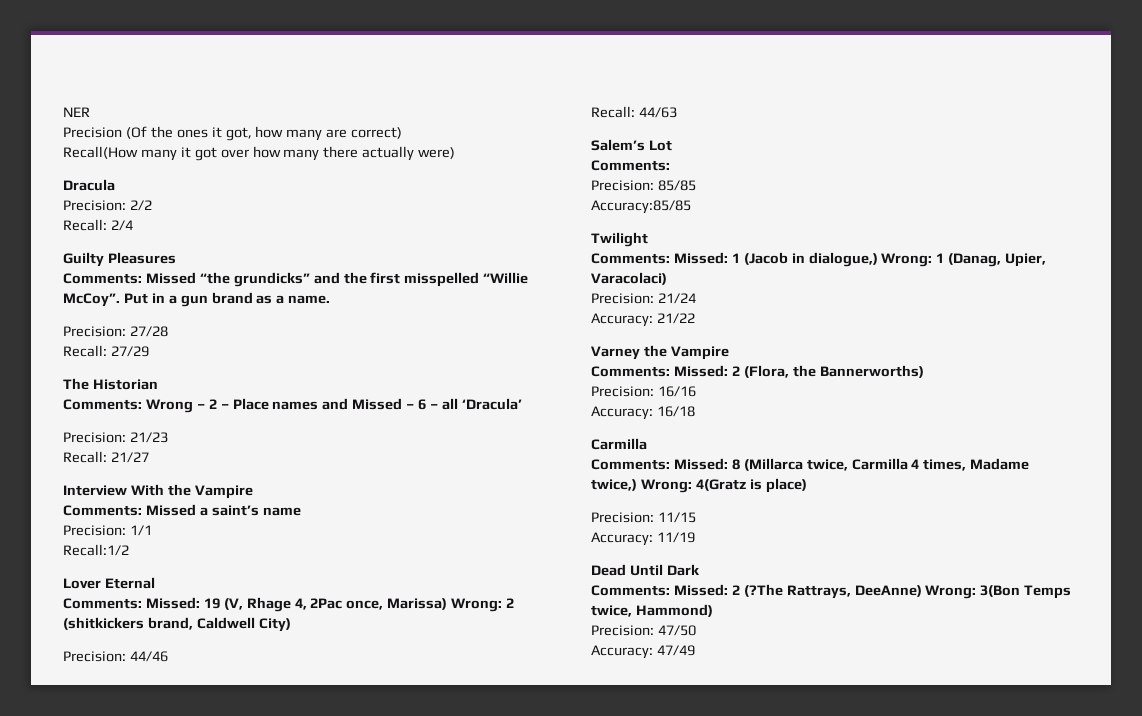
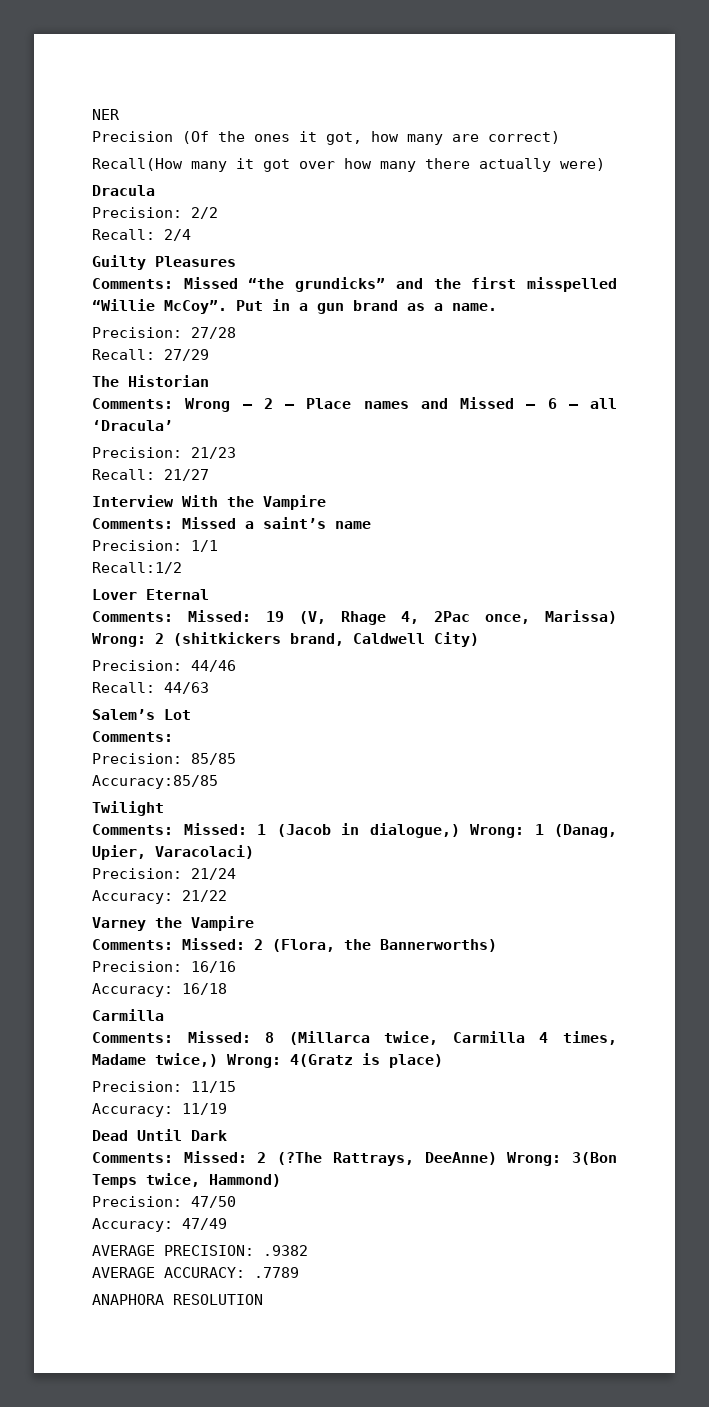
+ AVERAGE PRECISION: .9382
+ AVERAGE ACCURACY: .7789
+ ANAPHORA RESOLUTION

